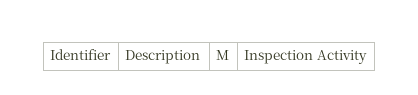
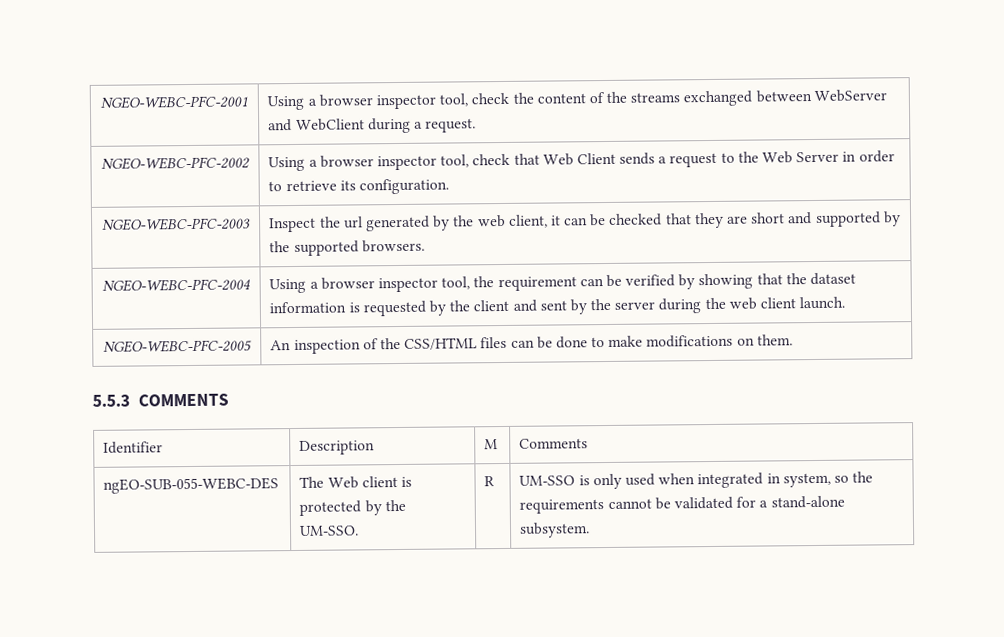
- Identifier | Description | M | Inspection Activity
+ NGEO-WEBC-PFC-2001 | Using a browser inspector tool, check the content of the streams exchanged between WebServer and WebClient during a request.
+ NGEO-WEBC-PFC-2002 | Using a browser inspector tool, check that Web Client sends a request to the Web Server in order to retrieve its configuration.
+ NGEO-WEBC-PFC-2003 | Inspect the url generated by the web client, it can be checked that they are short and supported by the supported browsers.
+ NGEO-WEBC-PFC-2004 | Using a browser inspector tool, the requirement can be verified by showing that the dataset information is requested by the client and sent by the server during the web client launch.
+ NGEO-WEBC-PFC-2005 | An inspection of the CSS/HTML files can be done to make modifications on them.
+ 5.5.3 COMMENTS
+ Identifier | Description | M | Comments
+ ngEO-SUB-055-WEBC-DES | The Web client is protected by the UM-SSO. | R | UM-SSO is only used when integrated in system, so the requirements cannot be validated for a stand-alone subsystem.

